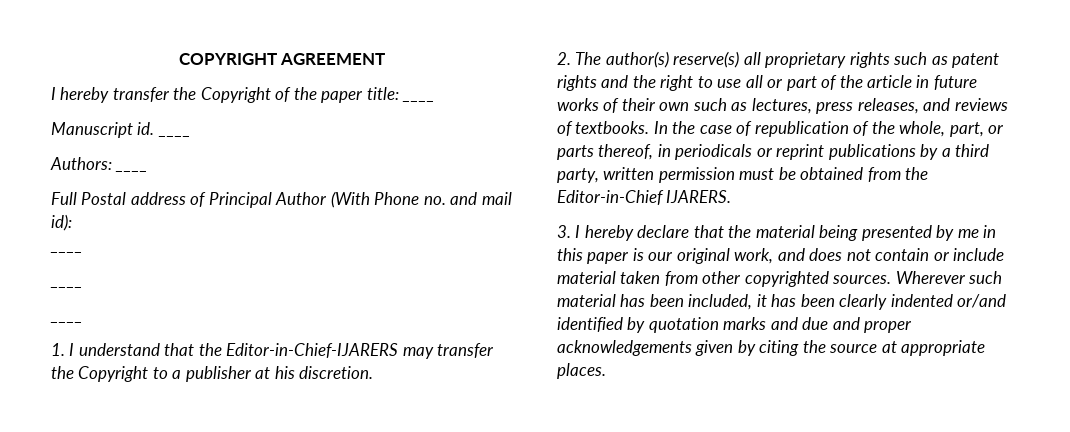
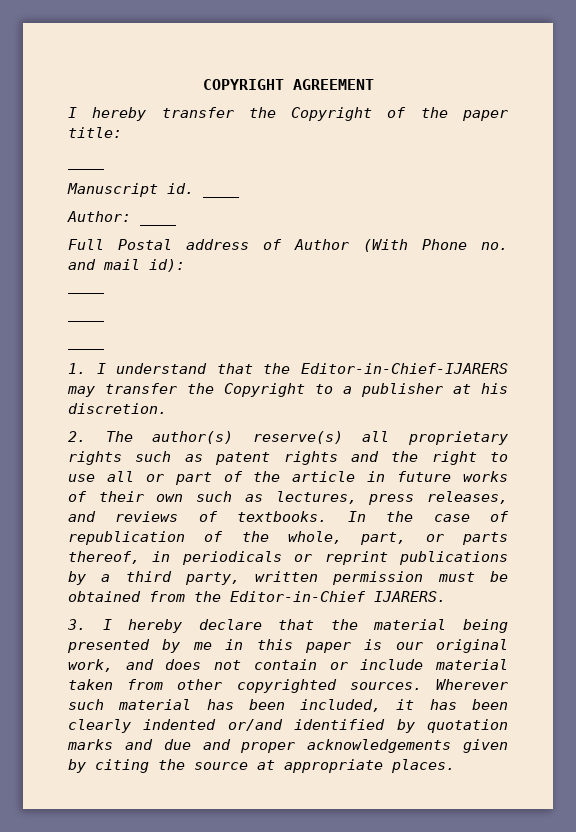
- I hereby transfer the Copyright of the paper title: ____
+ I hereby transfer the Copyright of the paper title:
+ ____
- Authors: ____
+ Author: ____
- Full Postal address of Principal Author (With Phone no. and mail id):
+ Full Postal address of Author (With Phone no. and mail id):

